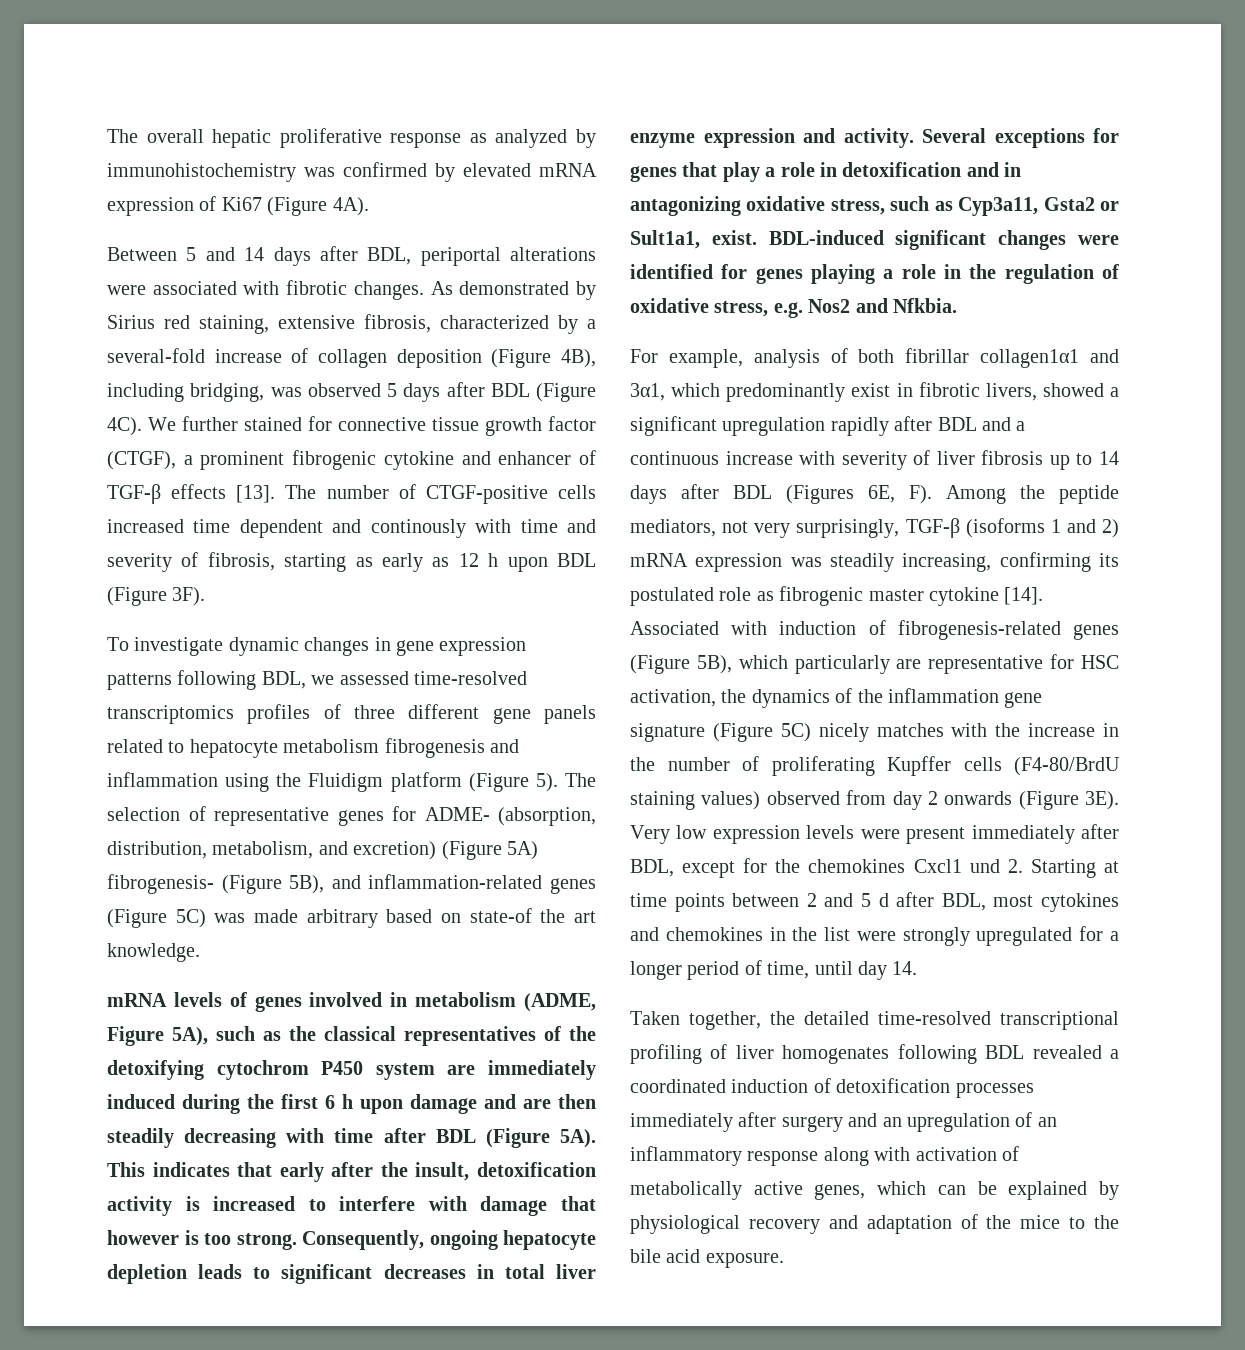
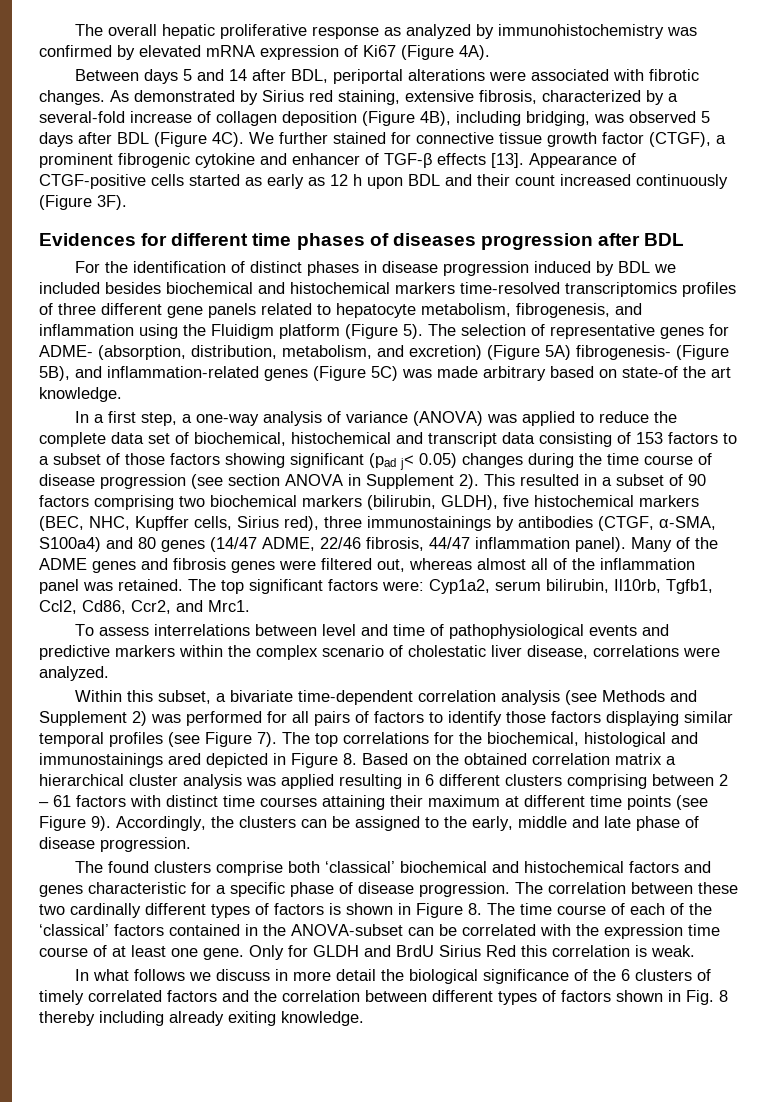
- Between 5 and 14 days after BDL, periportal alterations were associated with fibrotic changes.
+ Between days 5 and 14 after BDL, periportal alterations were associated with fibrotic changes.
- The number of CTGF-positive cells increased time dependent and continously with time and severity of fibrosis, starting as early as 12 h upon BDL (Figure 3F).
- To investigate dynamic changes in gene expression patterns following BDL, we assessed time-resolved transcriptomics profiles of three different gene panels related to hepatocyte metabolism fibrogenesis and inflammation using the Fluidigm platform (Figure 5).
+ Appearance of CTGF-positive cells started as early as 12 h upon BDL and their count increased continuously (Figure 3F).
+ Evidences for different time phases of diseases progression after BDL
+ For the identification of distinct phases in disease progression induced by BDL we included besides biochemical and histochemical markers time-resolved transcriptomics profiles of three different gene panels related to hepatocyte metabolism, fibrogenesis, and inflammation using the Fluidigm platform (Figure 5).
- mRNA levels of genes involved in metabolism (ADME, Figure 5A), such as the classical representatives of the detoxifying cytochrom P450 system are immediately induced during the first 6 h upon damage and are then steadily decreasing with time after BDL (Figure 5A). This indicates that early after the insult, detoxification activity is increased to interfere with damage that however is too strong. Consequently, ongoing hepatocyte depletion leads to significant decreases in total liver enzyme expression and activity. Several exceptions for genes that play a role in detoxification and in antagonizing oxidative stress, such as Cyp3a11, Gsta2 or Sult1a1, exist. BDL-induced significant changes were identified for genes playing a role in the regulation of oxidative stress, e.g. Nos2 and Nfkbia.
- For example, analysis of both fibrillar collagen1α1 and 3α1, which predominantly exist in fibrotic livers, showed a significant upregulation rapidly after BDL and a continuous increase with severity of liver fibrosis up to 14 days after BDL (Figures 6E, F). Among the peptide mediators, not very surprisingly, TGF-β (isoforms 1 and 2) mRNA expression was steadily increasing, confirming its postulated role as fibrogenic master cytokine [14]. Associated with induction of fibrogenesis-related genes (Figure 5B), which particularly are representative for HSC activation, the dynamics of the inflammation gene signature (Figure 5C) nicely matches with the increase in the number of proliferating Kupffer cells (F4-80/BrdU staining values) observed from day 2 onwards (Figure 3E). Very low expression levels were present immediately after BDL, except for the chemokines Cxcl1 und 2. Starting at time points between 2 and 5 d after BDL, most cytokines and chemokines in the list were strongly upregulated for a longer period of time, until day 14.
- Taken together, the detailed time-resolved transcriptional profiling of liver homogenates following BDL revealed a coordinated induction of detoxification processes immediately after surgery and an upregulation of an inflammatory response along with activation of metabolically active genes, which can be explained by physiological recovery and adaptation of the mice to the bile acid exposure.
+ In a first step, a one-way analysis of variance (ANOVA) was applied to reduce the complete data set of biochemical, histochemical and transcript data consisting of 153 factors to a subset of those factors showing significant (pad j< 0.05) changes during the time course of disease progression (see section ANOVA in Supplement 2). This resulted in a subset of 90 factors comprising two biochemical markers (bilirubin, GLDH), five histochemical markers (BEC, NHC, Kupffer cells, Sirius red), three immunostainings by antibodies (CTGF, α-SMA, S100a4) and 80 genes (14/47 ADME, 22/46 fibrosis, 44/47 inflammation panel). Many of the ADME genes and fibrosis genes were filtered out, whereas almost all of the inflammation panel was retained. The top significant factors were: Cyp1a2, serum bilirubin, Il10rb, Tgfb1, Ccl2, Cd86, Ccr2, and Mrc1.
+ To assess interrelations between level and time of pathophysiological events and predictive markers within the complex scenario of cholestatic liver disease, correlations were analyzed.
+ Within this subset, a bivariate time-dependent correlation analysis (see Methods and Supplement 2) was performed for all pairs of factors to identify those factors displaying similar temporal profiles (see Figure 7). The top correlations for the biochemical, histological and immunostainings ared depicted in Figure 8. Based on the obtained correlation matrix a hierarchical cluster analysis was applied resulting in 6 different clusters comprising between 2 – 61 factors with distinct time courses attaining their maximum at different time points (see Figure 9). Accordingly, the clusters can be assigned to the early, middle and late phase of disease progression.
+ The found clusters comprise both ‘classical’ biochemical and histochemical factors and genes characteristic for a specific phase of disease progression. The correlation between these two cardinally different types of factors is shown in Figure 8. The time course of each of the ‘classical’ factors contained in the ANOVA-subset can be correlated with the expression time course of at least one gene. Only for GLDH and BrdU Sirius Red this correlation is weak.
+ In what follows we discuss in more detail the biological significance of the 6 clusters of timely correlated factors and the correlation between different types of factors shown in Fig. 8 thereby including already exiting knowledge.

